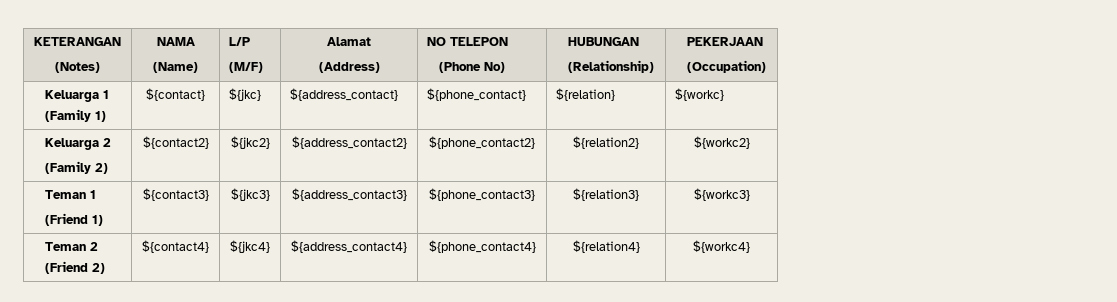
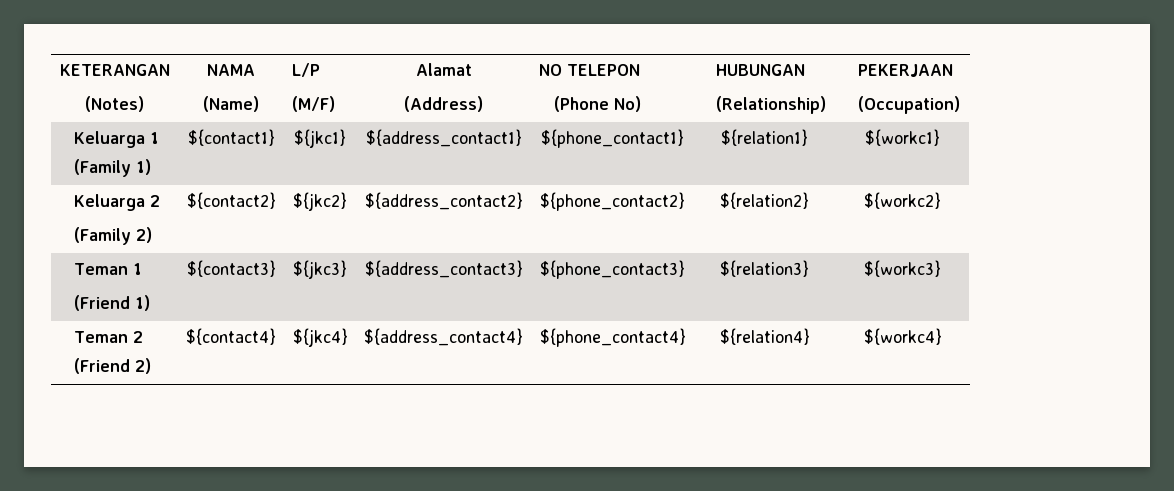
  Keluarga 1
- (Family 1) | ${contact} | ${jkc} | ${address_contact} | ${phone_contact} | ${relation} | ${workc}
+ (Family 1) | ${contact1} | ${jkc1} | ${address_contact1} | ${phone_contact1} | ${relation1} | ${workc1}

